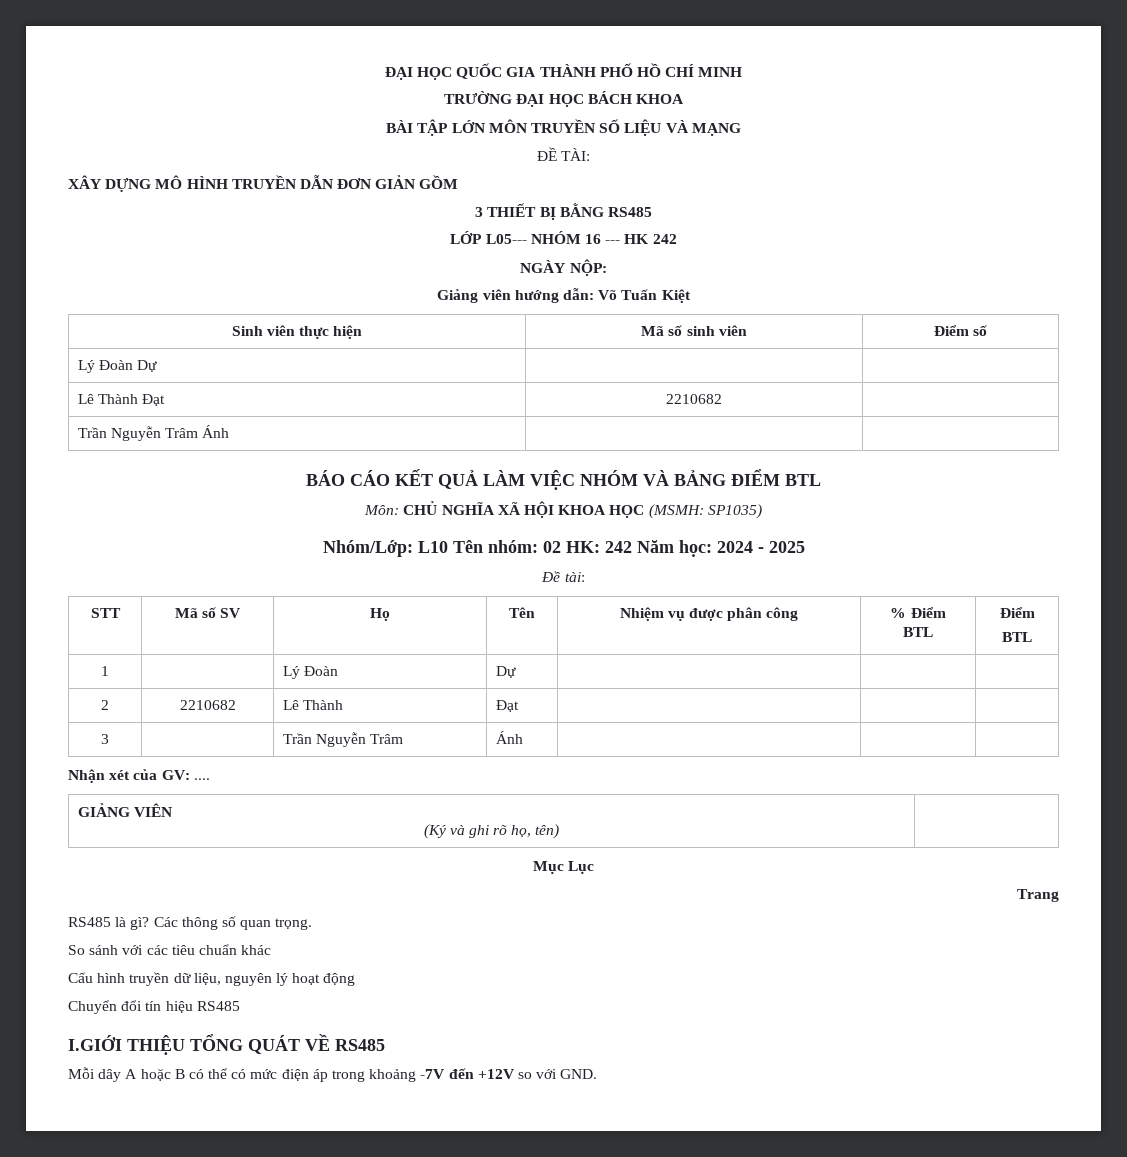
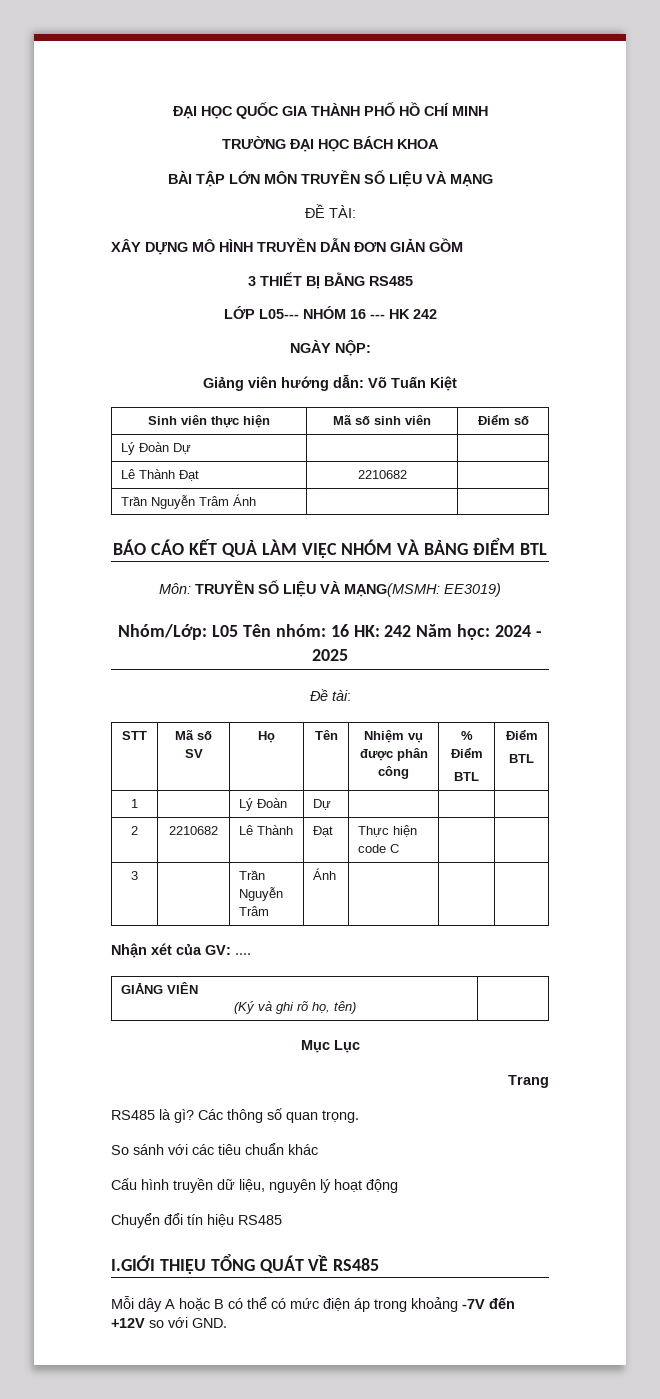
- Môn: CHỦ NGHĨA XÃ HỘI KHOA HỌC (MSMH: SP1035)
+ Môn: TRUYỀN SỐ LIỆU VÀ MẠNG(MSMH: EE3019)
- Nhóm/Lớp: L10 Tên nhóm: 02 HK: 242 Năm học: 2024 - 2025
+ Nhóm/Lớp: L05 Tên nhóm: 16 HK: 242 Năm học: 2024 - 2025
- 2 | 2210682 | Lê Thành | Đạt | | |
+ 2 | 2210682 | Lê Thành | Đạt | Thực hiện code C | |

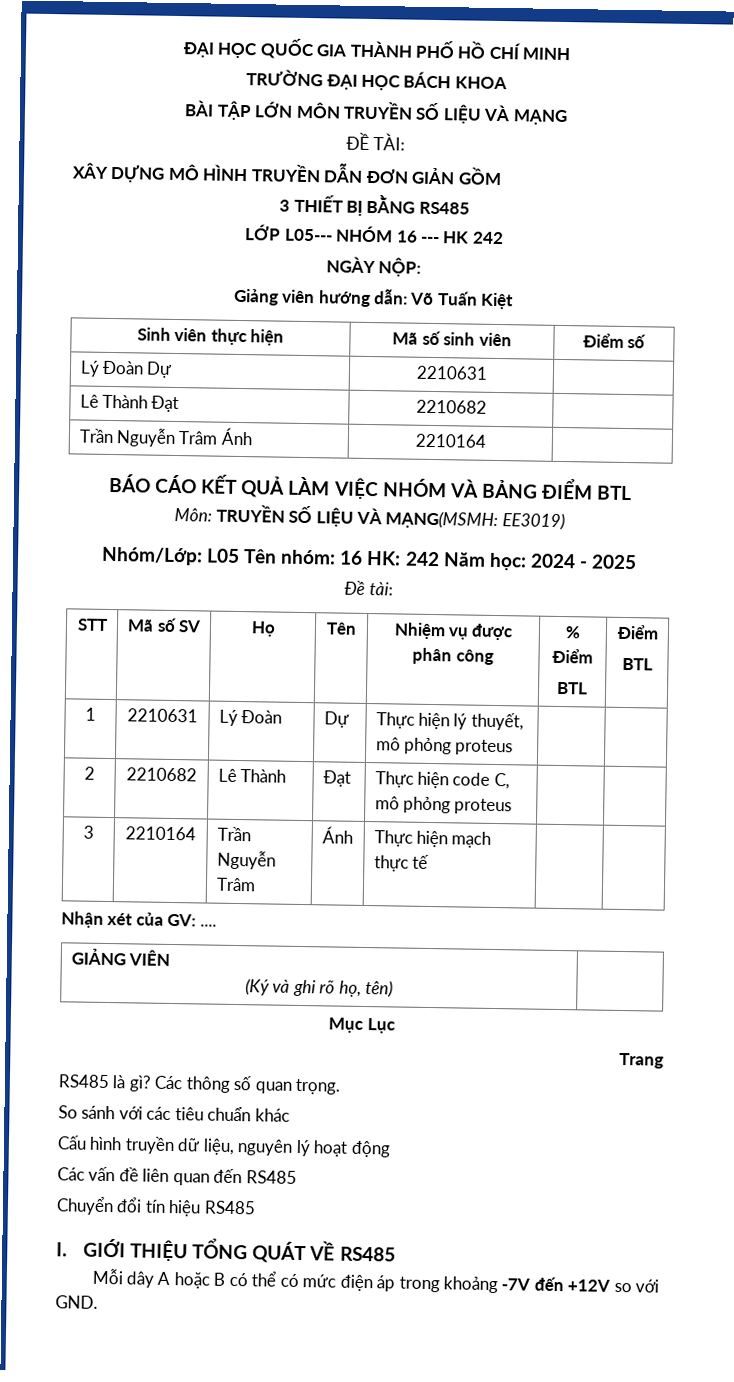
- Lý Đoàn Dự | |
+ Lý Đoàn Dự | 2210631 |
- Trần Nguyễn Trâm Ánh | |
+ Trần Nguyễn Trâm Ánh | 2210164 |
- 1 | | Lý Đoàn | Dự | | |
+ 1 | 2210631 | Lý Đoàn | Dự | Thực hiện lý thuyết, mô phỏng proteus | |
- 2 | 2210682 | Lê Thành | Đạt | Thực hiện code C | |
+ 2 | 2210682 | Lê Thành | Đạt | Thực hiện code C, mô phỏng proteus | |
- 3 | | Trần Nguyễn Trâm | Ánh | | |
+ 3 | 2210164 | Trần Nguyễn Trâm | Ánh | Thực hiện mạch thực tế | |
+ Các vấn đề liên quan đến RS485
- I.GIỚI THIỆU TỔNG QUÁT VỀ RS485
+ I. GIỚI THIỆU TỔNG QUÁT VỀ RS485

